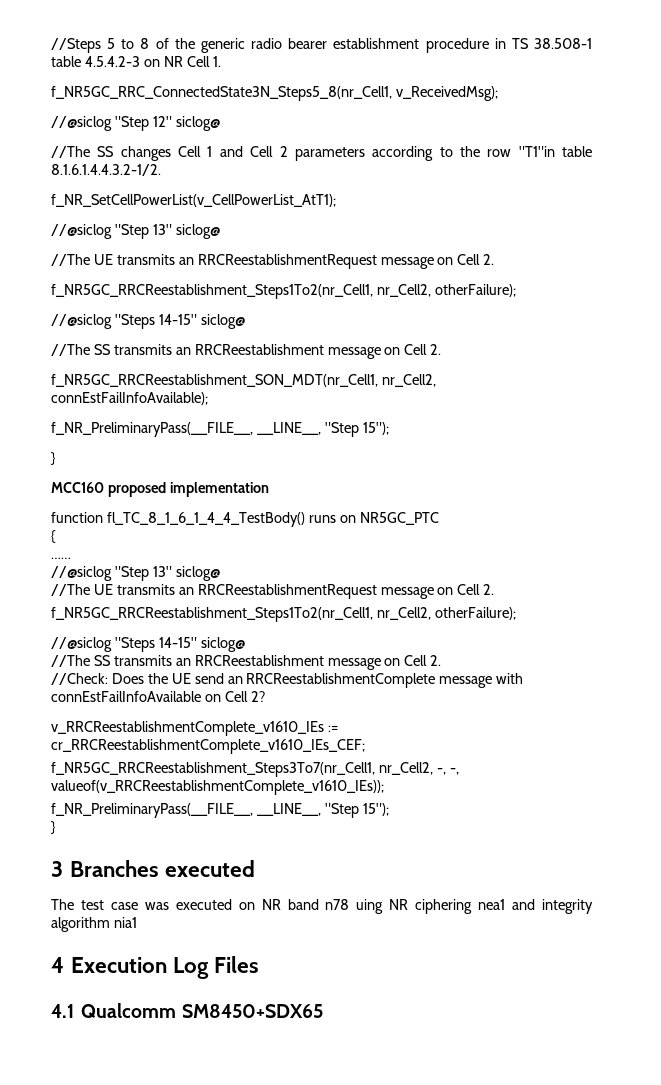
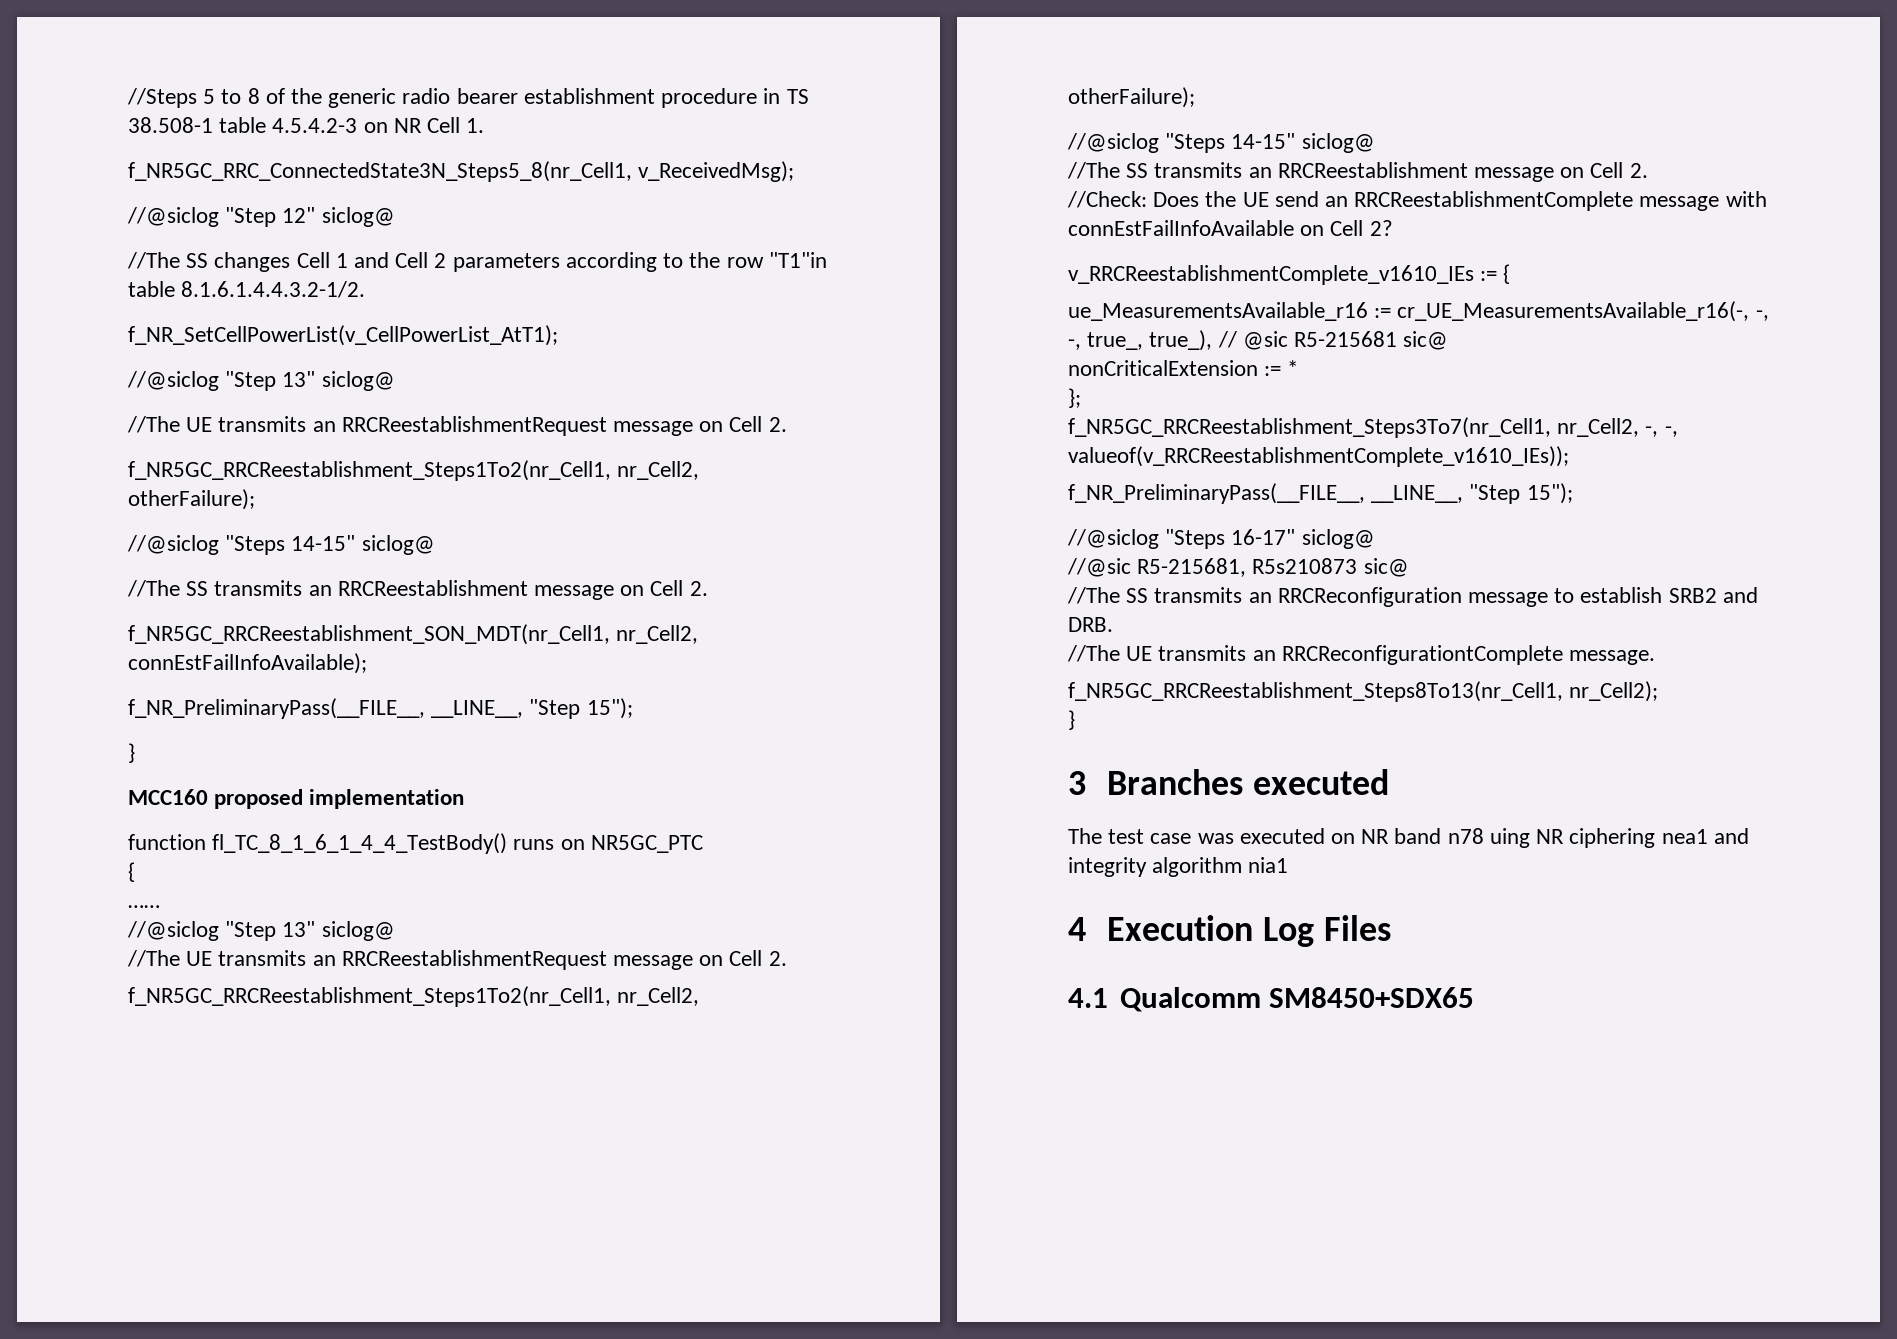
- v_RRCReestablishmentComplete_v1610_IEs := cr_RRCReestablishmentComplete_v1610_IEs_CEF;
+ v_RRCReestablishmentComplete_v1610_IEs := {
+ ue_MeasurementsAvailable_r16 := cr_UE_MeasurementsAvailable_r16(-, -, -, true_, true_), // @sic R5-215681 sic@
+ nonCriticalExtension := *
+ };
+ //@siclog "Steps 16-17" siclog@
+ //@sic R5-215681, R5s210873 sic@
+ //The SS transmits an RRCReconfiguration message to establish SRB2 and DRB.
+ //The UE transmits an RRCReconfigurationtComplete message.
+ f_NR5GC_RRCReestablishment_Steps8To13(nr_Cell1, nr_Cell2);

